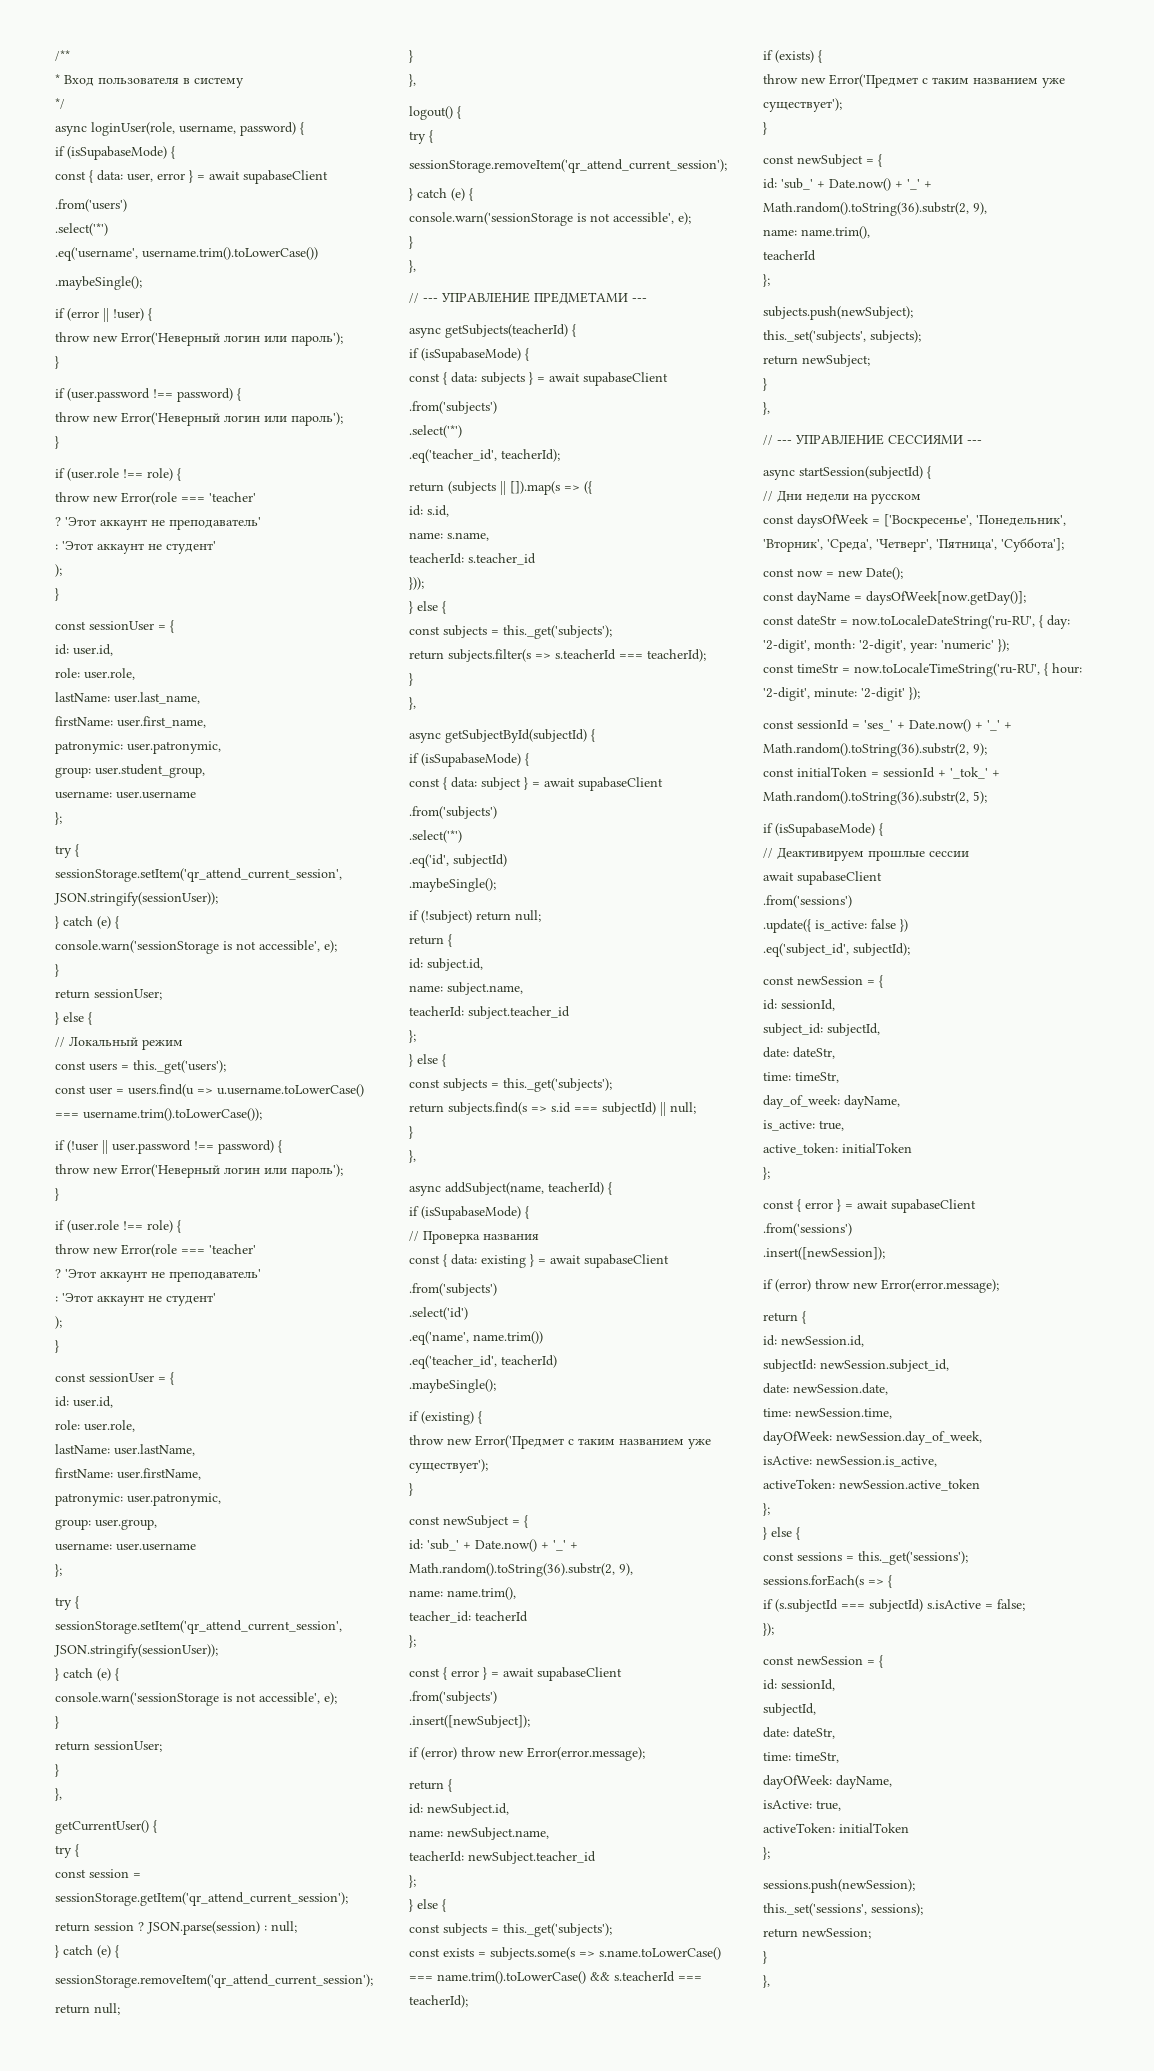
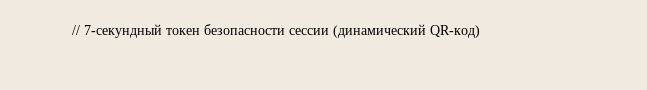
- /**
- * Вход пользователя в систему
- */
- async loginUser(role, username, password) {
- if (isSupabaseMode) {
- const { data: user, error } = await supabaseClient
- .from('users')
- .select('*')
- .eq('username', username.trim().toLowerCase())
- .maybeSingle();
- if (error || !user) {
- throw new Error('Неверный логин или пароль');
- }
- if (user.password !== password) {
- throw new Error('Неверный логин или пароль');
- }
- if (user.role !== role) {
- throw new Error(role === 'teacher'
- ? 'Этот аккаунт не преподаватель'
- : 'Этот аккаунт не студент'
- );
- }
- const sessionUser = {
- id: user.id,
- role: user.role,
- lastName: user.last_name,
- firstName: user.first_name,
- patronymic: user.patronymic,
- group: user.student_group,
- username: user.username
- };
- try {
- sessionStorage.setItem('qr_attend_current_session', JSON.stringify(sessionUser));
- } catch (e) {
- console.warn('sessionStorage is not accessible', e);
- }
- return sessionUser;
- } else {
- // Локальный режим
- const users = this._get('users');
- const user = users.find(u => u.username.toLowerCase() === username.trim().toLowerCase());
- if (!user || user.password !== password) {
- throw new Error('Неверный логин или пароль');
- }
- if (user.role !== role) {
- throw new Error(role === 'teacher'
- ? 'Этот аккаунт не преподаватель'
- : 'Этот аккаунт не студент'
- );
- }
- const sessionUser = {
- id: user.id,
- role: user.role,
- lastName: user.lastName,
- firstName: user.firstName,
- patronymic: user.patronymic,
- group: user.group,
- username: user.username
- };
- try {
- sessionStorage.setItem('qr_attend_current_session', JSON.stringify(sessionUser));
- } catch (e) {
- console.warn('sessionStorage is not accessible', e);
- }
- return sessionUser;
- }
- },
- getCurrentUser() {
- try {
- const session = sessionStorage.getItem('qr_attend_current_session');
- return session ? JSON.parse(session) : null;
- } catch (e) {
- sessionStorage.removeItem('qr_attend_current_session');
- return null;
- }
- },
- logout() {
- try {
- sessionStorage.removeItem('qr_attend_current_session');
- } catch (e) {
- console.warn('sessionStorage is not accessible', e);
- }
- },
- // --- УПРАВЛЕНИЕ ПРЕДМЕТАМИ ---
- async getSubjects(teacherId) {
- if (isSupabaseMode) {
- const { data: subjects } = await supabaseClient
- .from('subjects')
- .select('*')
- .eq('teacher_id', teacherId);
- return (subjects || []).map(s => ({
- id: s.id,
- name: s.name,
- teacherId: s.teacher_id
- }));
- } else {
- const subjects = this._get('subjects');
- return subjects.filter(s => s.teacherId === teacherId);
- }
- },
- async getSubjectById(subjectId) {
- if (isSupabaseMode) {
- const { data: subject } = await supabaseClient
- .from('subjects')
- .select('*')
- .eq('id', subjectId)
- .maybeSingle();
- if (!subject) return null;
- return {
- id: subject.id,
- name: subject.name,
- teacherId: subject.teacher_id
- };
- } else {
- const subjects = this._get('subjects');
- return subjects.find(s => s.id === subjectId) || null;
- }
- },
- async addSubject(name, teacherId) {
- if (isSupabaseMode) {
- // Проверка названия
- const { data: existing } = await supabaseClient
- .from('subjects')
- .select('id')
- .eq('name', name.trim())
- .eq('teacher_id', teacherId)
- .maybeSingle();
- if (existing) {
- throw new Error('Предмет с таким названием уже существует');
- }
- const newSubject = {
- id: 'sub_' + Date.now() + '_' + Math.random().toString(36).substr(2, 9),
- name: name.trim(),
- teacher_id: teacherId
- };
- const { error } = await supabaseClient
- .from('subjects')
- .insert([newSubject]);
- if (error) throw new Error(error.message);
- return {
- id: newSubject.id,
- name: newSubject.name,
- teacherId: newSubject.teacher_id
- };
- } else {
- const subjects = this._get('subjects');
- const exists = subjects.some(s => s.name.toLowerCase() === name.trim().toLowerCase() && s.teacherId === teacherId);
- if (exists) {
- throw new Error('Предмет с таким названием уже существует');
- }
- const newSubject = {
- id: 'sub_' + Date.now() + '_' + Math.random().toString(36).substr(2, 9),
- name: name.trim(),
- teacherId
- };
- subjects.push(newSubject);
- this._set('subjects', subjects);
- return newSubject;
- }
- },
- // --- УПРАВЛЕНИЕ СЕССИЯМИ ---
- async startSession(subjectId) {
- // Дни недели на русском
- const daysOfWeek = ['Воскресенье', 'Понедельник', 'Вторник', 'Среда', 'Четверг', 'Пятница', 'Суббота'];
- const now = new Date();
- const dayName = daysOfWeek[now.getDay()];
- const dateStr = now.toLocaleDateString('ru-RU', { day: '2-digit', month: '2-digit', year: 'numeric' });
- const timeStr = now.toLocaleTimeString('ru-RU', { hour: '2-digit', minute: '2-digit' });
- const sessionId = 'ses_' + Date.now() + '_' + Math.random().toString(36).substr(2, 9);
- const initialToken = sessionId + '_tok_' + Math.random().toString(36).substr(2, 5);
- if (isSupabaseMode) {
- // Деактивируем прошлые сессии
- await supabaseClient
- .from('sessions')
- .update({ is_active: false })
- .eq('subject_id', subjectId);
- const newSession = {
- id: sessionId,
- subject_id: subjectId,
- date: dateStr,
- time: timeStr,
- day_of_week: dayName,
- is_active: true,
- active_token: initialToken
- };
- const { error } = await supabaseClient
- .from('sessions')
- .insert([newSession]);
- if (error) throw new Error(error.message);
- return {
- id: newSession.id,
- subjectId: newSession.subject_id,
- date: newSession.date,
- time: newSession.time,
- dayOfWeek: newSession.day_of_week,
- isActive: newSession.is_active,
- activeToken: newSession.active_token
- };
- } else {
- const sessions = this._get('sessions');
- sessions.forEach(s => {
- if (s.subjectId === subjectId) s.isActive = false;
- });
- const newSession = {
- id: sessionId,
- subjectId,
- date: dateStr,
- time: timeStr,
- dayOfWeek: dayName,
- isActive: true,
- activeToken: initialToken
- };
- sessions.push(newSession);
- this._set('sessions', sessions);
- return newSession;
- }
- },
+ // 7-секундный токен безопасности сессии (динамический QR-код)

